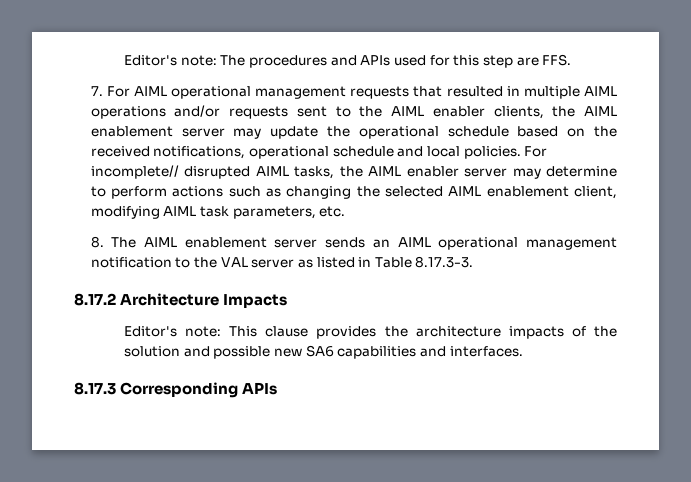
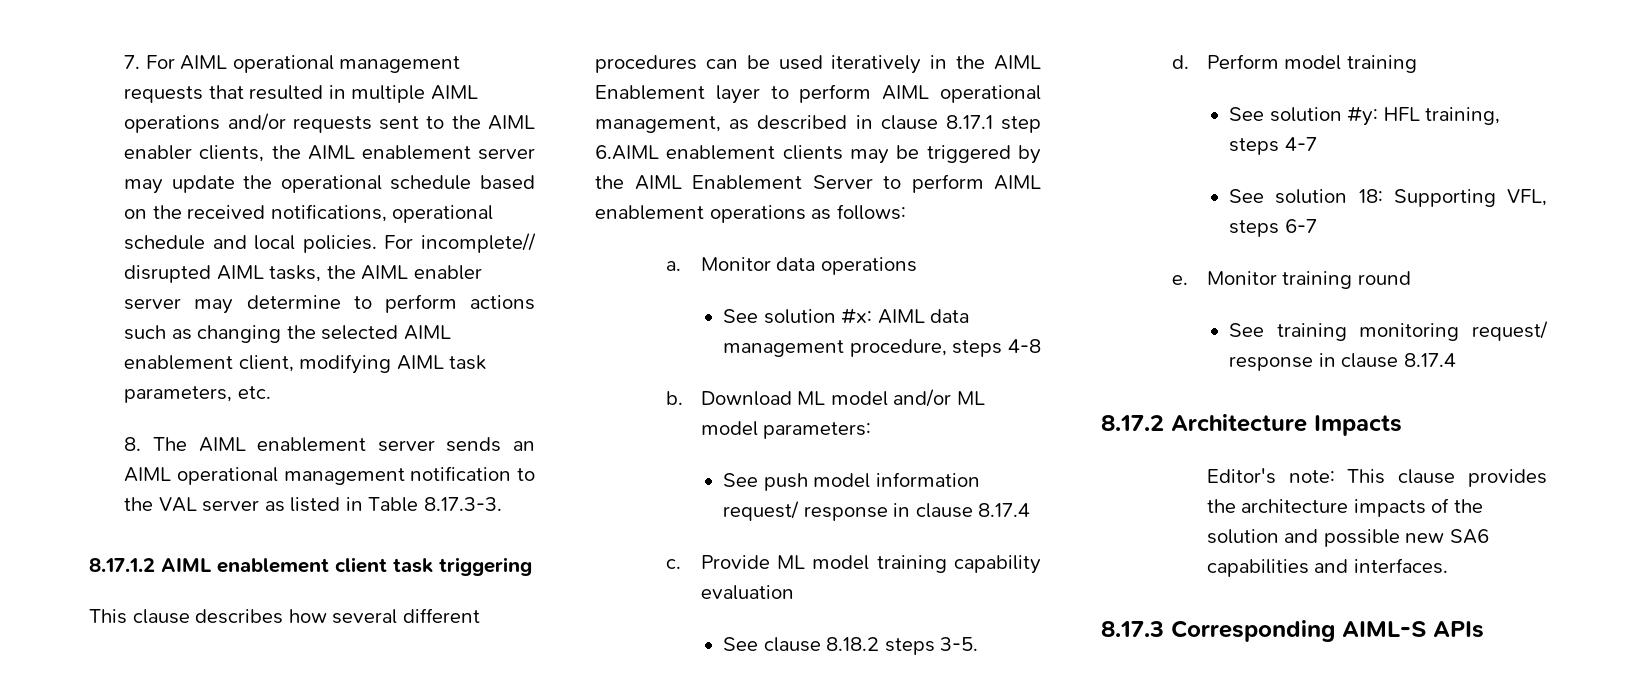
- Editor's note: The procedures and APIs used for this step are FFS.
+ 8.17.1.2 AIML enablement client task triggering
+ This clause describes how several different procedures can be used iteratively in the AIML Enablement layer to perform AIML operational management, as described in clause 8.17.1 step 6.AIML enablement clients may be triggered by the AIML Enablement Server to perform AIML enablement operations as follows:
+ a. Monitor data operations
+ See solution #x: AIML data management procedure, steps 4-8
+ b. Download ML model and/or ML model parameters:
+ See push model information request/ response in clause 8.17.4
+ c. Provide ML model training capability evaluation
+ See clause 8.18.2 steps 3-5.
+ d. Perform model training
+ See solution #y: HFL training, steps 4-7
+ See solution 18: Supporting VFL, steps 6-7
+ e. Monitor training round
+ See training monitoring request/ response in clause 8.17.4
- 8.17.3 Corresponding APIs
+ 8.17.3 Corresponding AIML-S APIs

